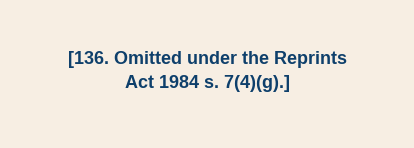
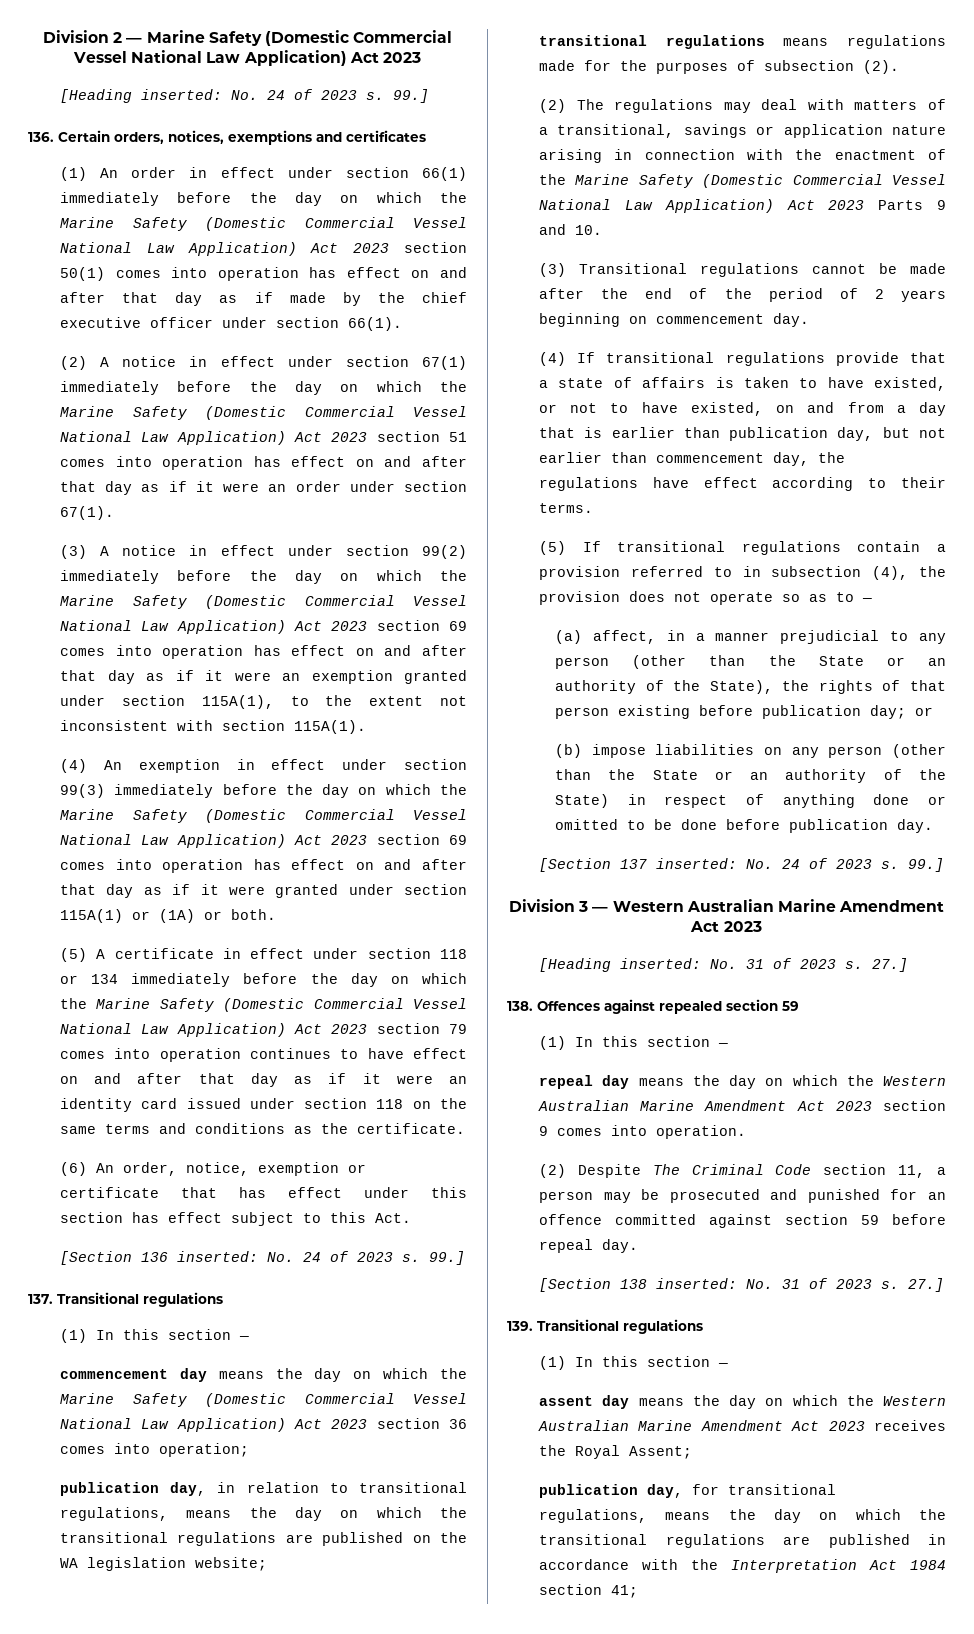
- [136. Omitted under the Reprints Act 1984 s. 7(4)(g).]
+ Division 2 — Marine Safety (Domestic Commercial Vessel National Law Application) Act 2023
+ [Heading inserted: No. 24 of 2023 s. 99.]
+ 136. Certain orders, notices, exemptions and certificates
+ (1) An order in effect under section 66(1) immediately before the day on which the Marine Safety (Domestic Commercial Vessel National Law Application) Act 2023 section 50(1) comes into operation has effect on and after that day as if made by the chief executive officer under section 66(1).
+ (2) A notice in effect under section 67(1) immediately before the day on which the Marine Safety (Domestic Commercial Vessel National Law Application) Act 2023 section 51 comes into operation has effect on and after that day as if it were an order under section 67(1).
+ (3) A notice in effect under section 99(2) immediately before the day on which the Marine Safety (Domestic Commercial Vessel National Law Application) Act 2023 section 69 comes into operation has effect on and after that day as if it were an exemption granted under section 115A(1), to the extent not inconsistent with section 115A(1).
+ (4) An exemption in effect under section 99(3) immediately before the day on which the Marine Safety (Domestic Commercial Vessel National Law Application) Act 2023 section 69 comes into operation has effect on and after that day as if it were granted under section 115A(1) or (1A) or both.
+ (5) A certificate in effect under section 118 or 134 immediately before the day on which the Marine Safety (Domestic Commercial Vessel National Law Application) Act 2023 section 79 comes into operation continues to have effect on and after that day as if it were an identity card issued under section 118 on the same terms and conditions as the certificate.
+ (6) An order, notice, exemption or certificate that has effect under this section has effect subject to this Act.
+ [Section 136 inserted: No. 24 of 2023 s. 99.]
+ 137. Transitional regulations
+ (1) In this section —
+ commencement day means the day on which the Marine Safety (Domestic Commercial Vessel National Law Application) Act 2023 section 36 comes into operation;
+ publication day, in relation to transitional regulations, means the day on which the transitional regulations are published on the WA legislation website;
+ transitional regulations means regulations made for the purposes of subsection (2).
+ (2) The regulations may deal with matters of a transitional, savings or application nature arising in connection with the enactment of the Marine Safety (Domestic Commercial Vessel National Law Application) Act 2023 Parts 9 and 10.
+ (3) Transitional regulations cannot be made after the end of the period of 2 years beginning on commencement day.
+ (4) If transitional regulations provide that a state of affairs is taken to have existed, or not to have existed, on and from a day that is earlier than publication day, but not earlier than commencement day, the regulations have effect according to their terms.
+ (5) If transitional regulations contain a provision referred to in subsection (4), the provision does not operate so as to —
+ (a) affect, in a manner prejudicial to any person (other than the State or an authority of the State), the rights of that person existing before publication day; or
+ (b) impose liabilities on any person (other than the State or an authority of the State) in respect of anything done or omitted to be done before publication day.
+ [Section 137 inserted: No. 24 of 2023 s. 99.]
+ Division 3 — Western Australian Marine Amendment Act 2023
+ [Heading inserted: No. 31 of 2023 s. 27.]
+ 138. Offences against repealed section 59
+ (1) In this section —
+ repeal day means the day on which the Western Australian Marine Amendment Act 2023 section 9 comes into operation.
+ (2) Despite The Criminal Code section 11, a person may be prosecuted and punished for an offence committed against section 59 before repeal day.
+ [Section 138 inserted: No. 31 of 2023 s. 27.]
+ 139. Transitional regulations
+ (1) In this section —
+ assent day means the day on which the Western Australian Marine Amendment Act 2023 receives the Royal Assent;
+ publication day, for transitional regulations, means the day on which the transitional regulations are published in accordance with the Interpretation Act 1984 section 41;

